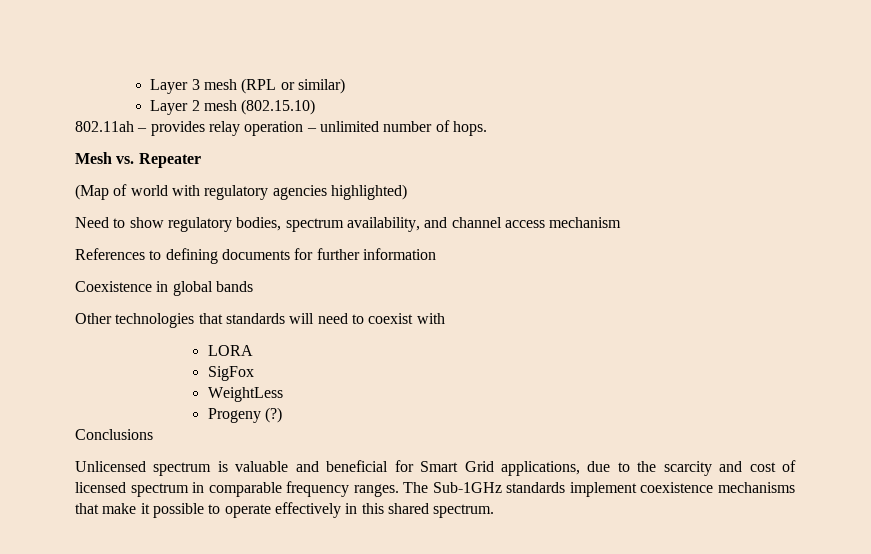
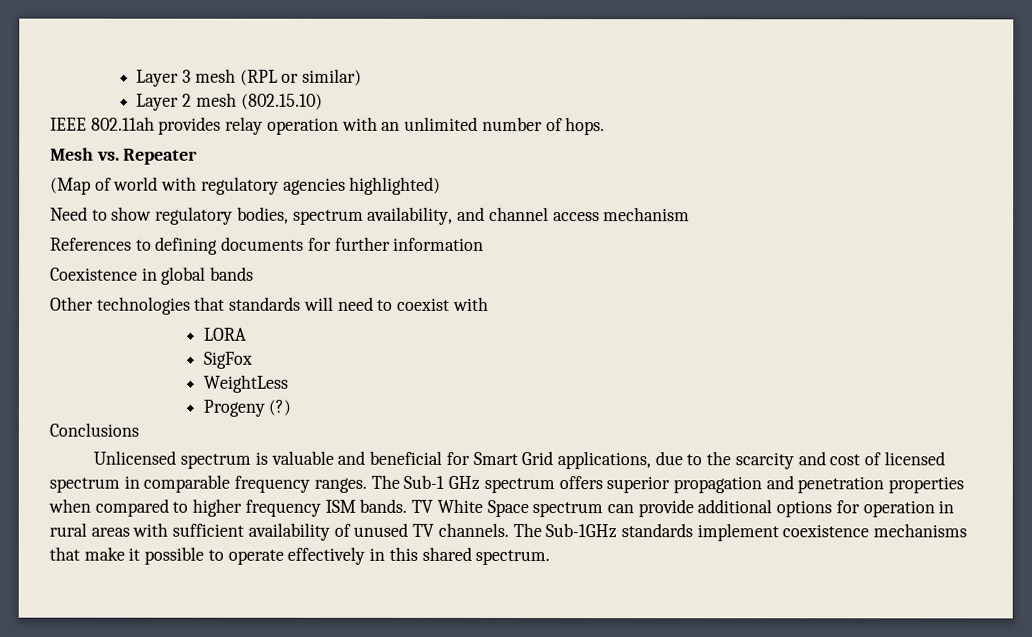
- 802.11ah – provides relay operation – unlimited number of hops.
+ IEEE 802.11ah provides relay operation with an unlimited number of hops.
- The Sub-1GHz standards implement coexistence mechanisms that make it possible to operate effectively in this shared spectrum.
+ The Sub-1 GHz spectrum offers superior propagation and penetration properties when compared to higher frequency ISM bands. TV White Space spectrum can provide additional options for operation in rural areas with sufficient availability of unused TV channels. The Sub-1GHz standards implement coexistence mechanisms that make it possible to operate effectively in this shared spectrum.

